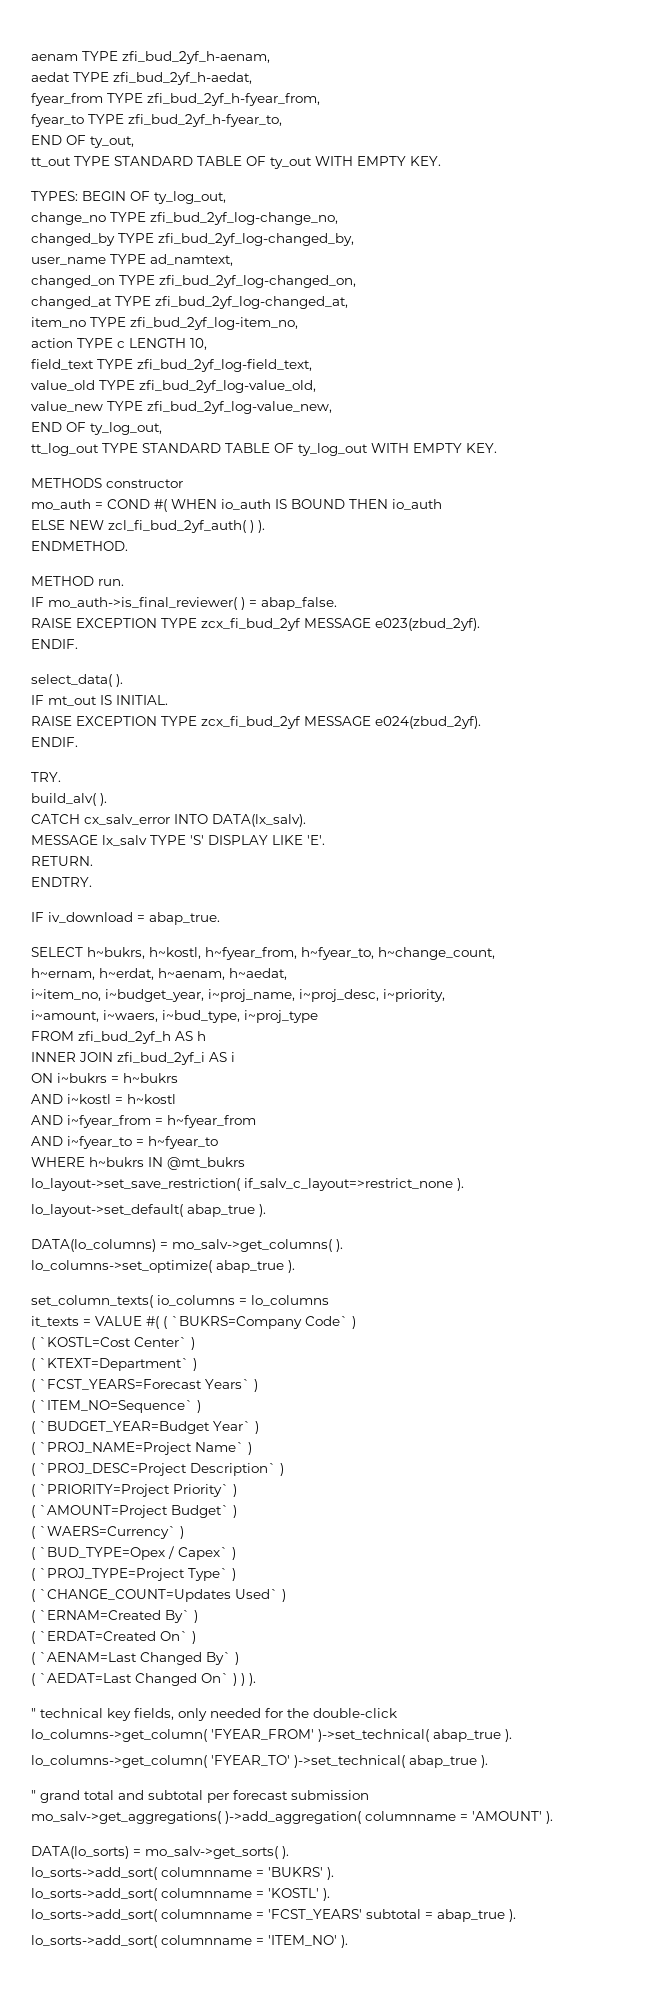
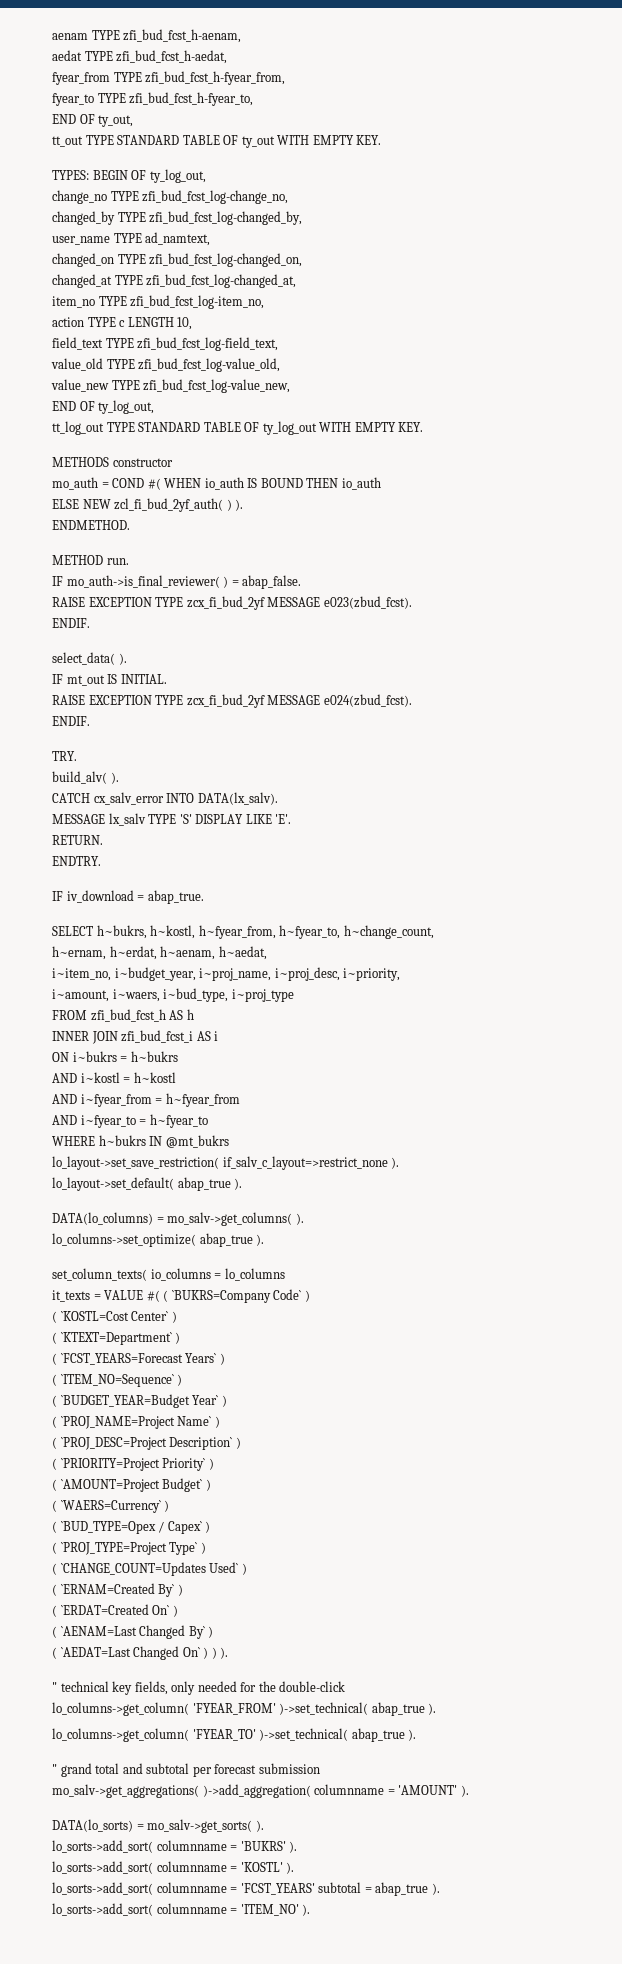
- aenam TYPE zfi_bud_2yf_h-aenam,
+ aenam TYPE zfi_bud_fcst_h-aenam,
- aedat TYPE zfi_bud_2yf_h-aedat,
+ aedat TYPE zfi_bud_fcst_h-aedat,
- fyear_from TYPE zfi_bud_2yf_h-fyear_from,
+ fyear_from TYPE zfi_bud_fcst_h-fyear_from,
- fyear_to TYPE zfi_bud_2yf_h-fyear_to,
+ fyear_to TYPE zfi_bud_fcst_h-fyear_to,
- change_no TYPE zfi_bud_2yf_log-change_no,
+ change_no TYPE zfi_bud_fcst_log-change_no,
- changed_by TYPE zfi_bud_2yf_log-changed_by,
+ changed_by TYPE zfi_bud_fcst_log-changed_by,
- changed_on TYPE zfi_bud_2yf_log-changed_on,
+ changed_on TYPE zfi_bud_fcst_log-changed_on,
- changed_at TYPE zfi_bud_2yf_log-changed_at,
+ changed_at TYPE zfi_bud_fcst_log-changed_at,
- item_no TYPE zfi_bud_2yf_log-item_no,
+ item_no TYPE zfi_bud_fcst_log-item_no,
- field_text TYPE zfi_bud_2yf_log-field_text,
+ field_text TYPE zfi_bud_fcst_log-field_text,
- value_old TYPE zfi_bud_2yf_log-value_old,
+ value_old TYPE zfi_bud_fcst_log-value_old,
- value_new TYPE zfi_bud_2yf_log-value_new,
+ value_new TYPE zfi_bud_fcst_log-value_new,
- RAISE EXCEPTION TYPE zcx_fi_bud_2yf MESSAGE e023(zbud_2yf).
+ RAISE EXCEPTION TYPE zcx_fi_bud_2yf MESSAGE e023(zbud_fcst).
- RAISE EXCEPTION TYPE zcx_fi_bud_2yf MESSAGE e024(zbud_2yf).
+ RAISE EXCEPTION TYPE zcx_fi_bud_2yf MESSAGE e024(zbud_fcst).
- FROM zfi_bud_2yf_h AS h
+ FROM zfi_bud_fcst_h AS h
- INNER JOIN zfi_bud_2yf_i AS i
+ INNER JOIN zfi_bud_fcst_i AS i

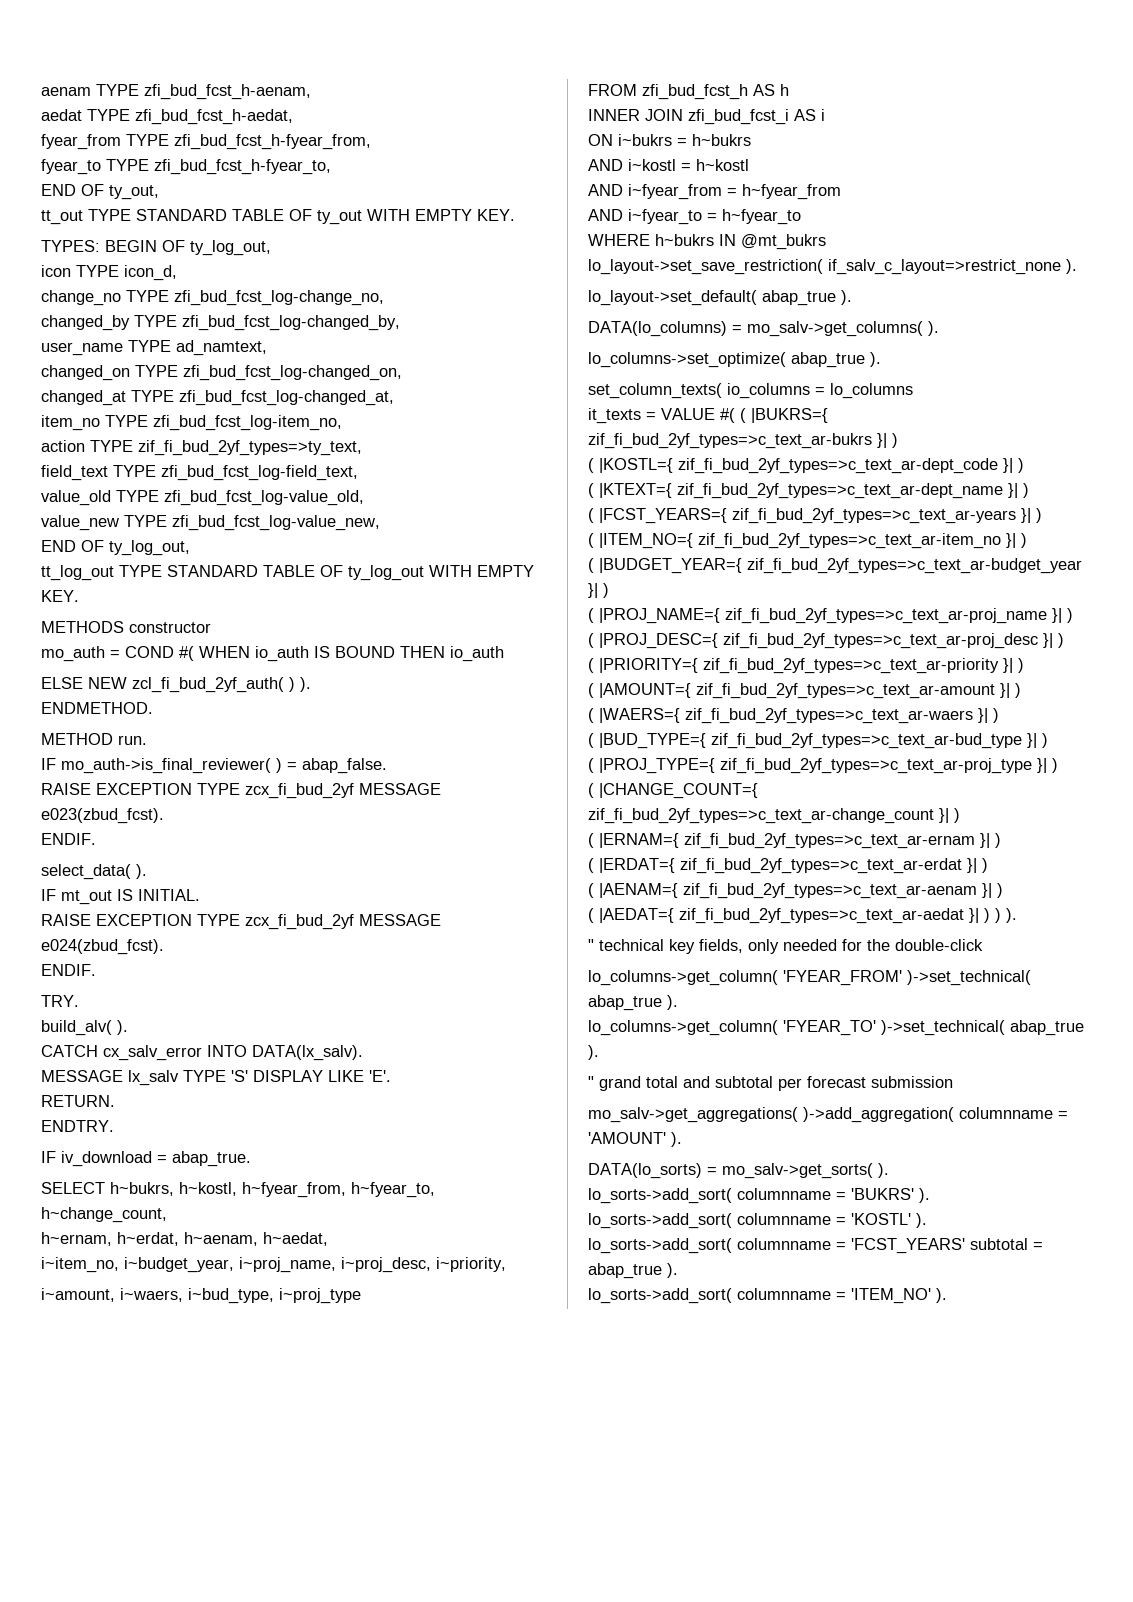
+ icon TYPE icon_d,
- action TYPE c LENGTH 10,
+ action TYPE zif_fi_bud_2yf_types=>ty_text,
- it_texts = VALUE #( ( `BUKRS=Company Code` )
- ( `KOSTL=Cost Center` )
- ( `KTEXT=Department` )
- ( `FCST_YEARS=Forecast Years` )
- ( `ITEM_NO=Sequence` )
- ( `BUDGET_YEAR=Budget Year` )
- ( `PROJ_NAME=Project Name` )
- ( `PROJ_DESC=Project Description` )
- ( `PRIORITY=Project Priority` )
- ( `AMOUNT=Project Budget` )
- ( `WAERS=Currency` )
- ( `BUD_TYPE=Opex / Capex` )
- ( `PROJ_TYPE=Project Type` )
- ( `CHANGE_COUNT=Updates Used` )
- ( `ERNAM=Created By` )
- ( `ERDAT=Created On` )
- ( `AENAM=Last Changed By` )
- ( `AEDAT=Last Changed On` ) ) ).
+ it_texts = VALUE #( ( |BUKRS={ zif_fi_bud_2yf_types=>c_text_ar-bukrs }| )
+ ( |KOSTL={ zif_fi_bud_2yf_types=>c_text_ar-dept_code }| )
+ ( |KTEXT={ zif_fi_bud_2yf_types=>c_text_ar-dept_name }| )
+ ( |FCST_YEARS={ zif_fi_bud_2yf_types=>c_text_ar-years }| )
+ ( |ITEM_NO={ zif_fi_bud_2yf_types=>c_text_ar-item_no }| )
+ ( |BUDGET_YEAR={ zif_fi_bud_2yf_types=>c_text_ar-budget_year }| )
+ ( |PROJ_NAME={ zif_fi_bud_2yf_types=>c_text_ar-proj_name }| )
+ ( |PROJ_DESC={ zif_fi_bud_2yf_types=>c_text_ar-proj_desc }| )
+ ( |PRIORITY={ zif_fi_bud_2yf_types=>c_text_ar-priority }| )
+ ( |AMOUNT={ zif_fi_bud_2yf_types=>c_text_ar-amount }| )
+ ( |WAERS={ zif_fi_bud_2yf_types=>c_text_ar-waers }| )
+ ( |BUD_TYPE={ zif_fi_bud_2yf_types=>c_text_ar-bud_type }| )
+ ( |PROJ_TYPE={ zif_fi_bud_2yf_types=>c_text_ar-proj_type }| )
+ ( |CHANGE_COUNT={ zif_fi_bud_2yf_types=>c_text_ar-change_count }| )
+ ( |ERNAM={ zif_fi_bud_2yf_types=>c_text_ar-ernam }| )
+ ( |ERDAT={ zif_fi_bud_2yf_types=>c_text_ar-erdat }| )
+ ( |AENAM={ zif_fi_bud_2yf_types=>c_text_ar-aenam }| )
+ ( |AEDAT={ zif_fi_bud_2yf_types=>c_text_ar-aedat }| ) ) ).

